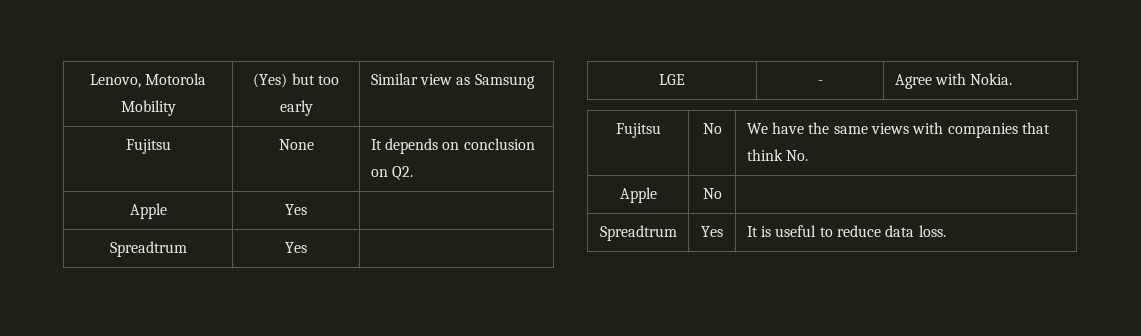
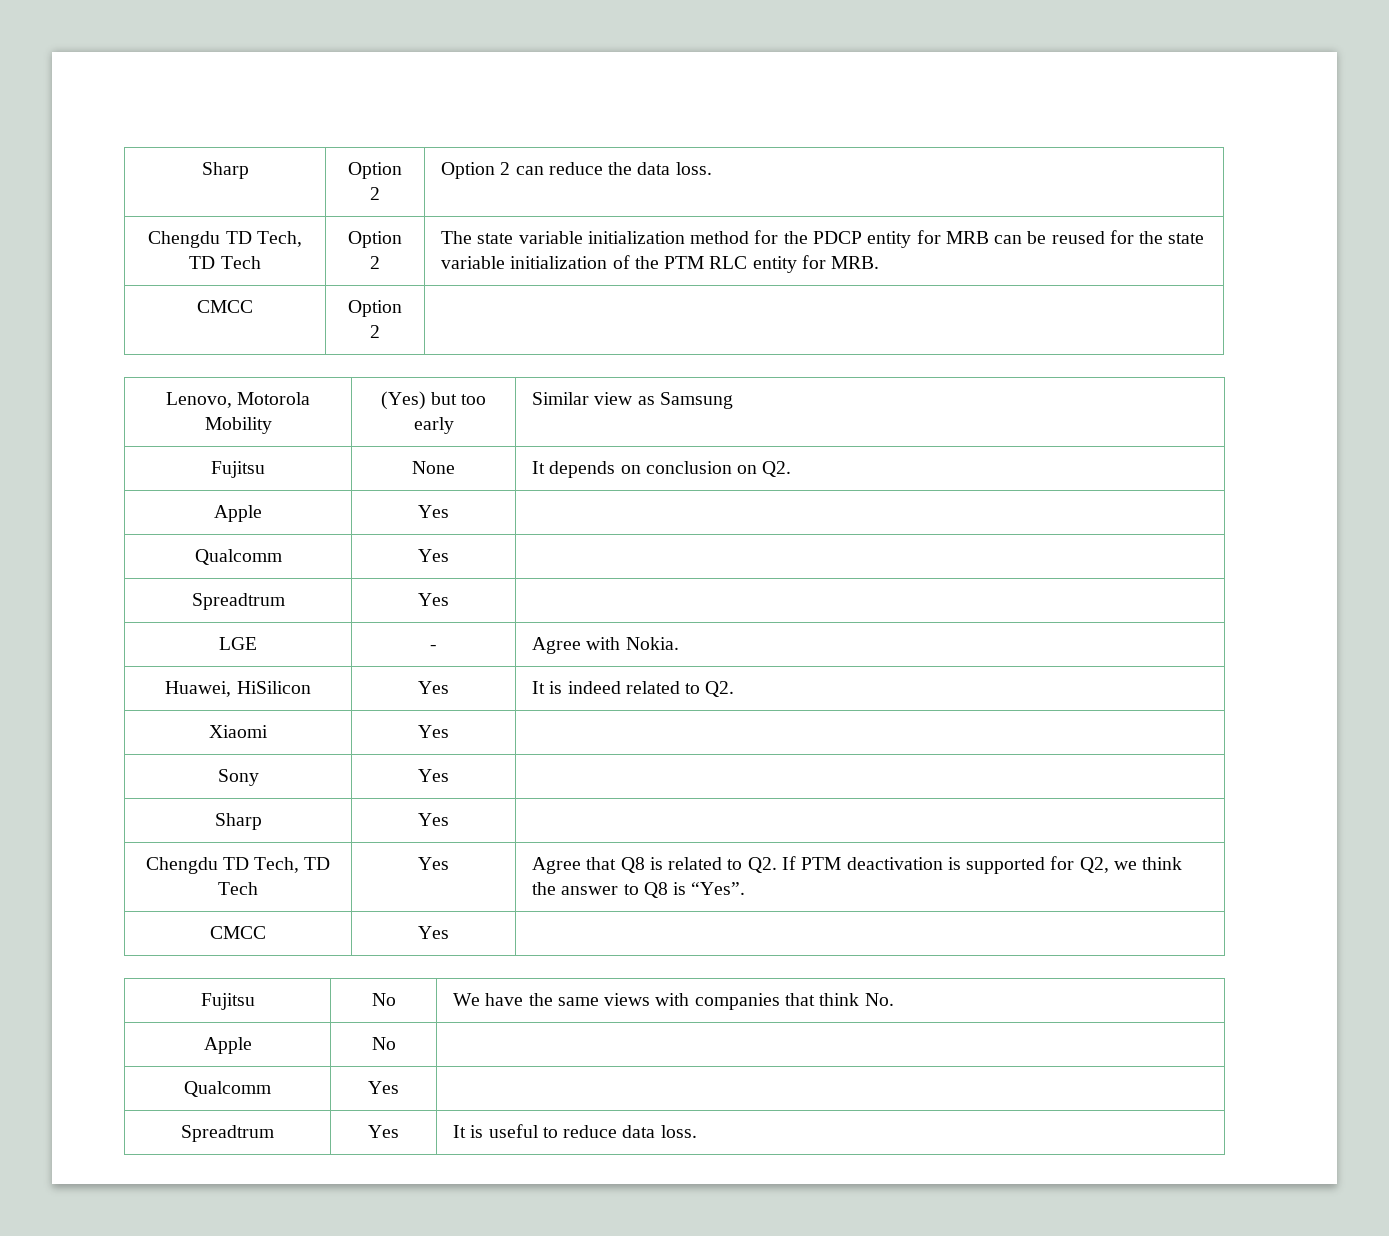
+ Sharp | Option 2 | Option 2 can reduce the data loss.
+ Chengdu TD Tech, TD Tech | Option 2 | The state variable initialization method for the PDCP entity for MRB can be reused for the state variable initialization of the PTM RLC entity for MRB.
+ CMCC | Option 2 |
  Apple | Yes |
+ Qualcomm | Yes |
+ Huawei, HiSilicon | Yes | It is indeed related to Q2.
+ Xiaomi | Yes |
+ Sony | Yes |
+ Sharp | Yes |
+ Chengdu TD Tech, TD Tech | Yes | Agree that Q8 is related to Q2. If PTM deactivation is supported for Q2, we think the answer to Q8 is “Yes”.
+ CMCC | Yes |
  Apple | No |
+ Qualcomm | Yes |

